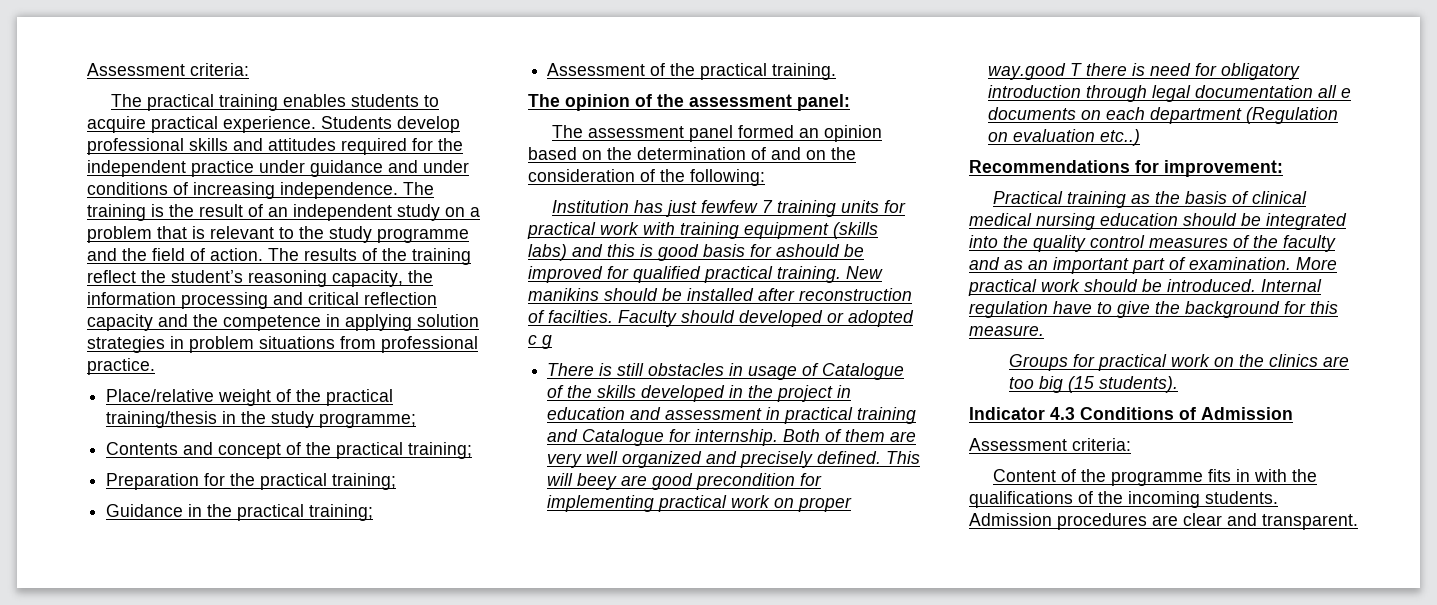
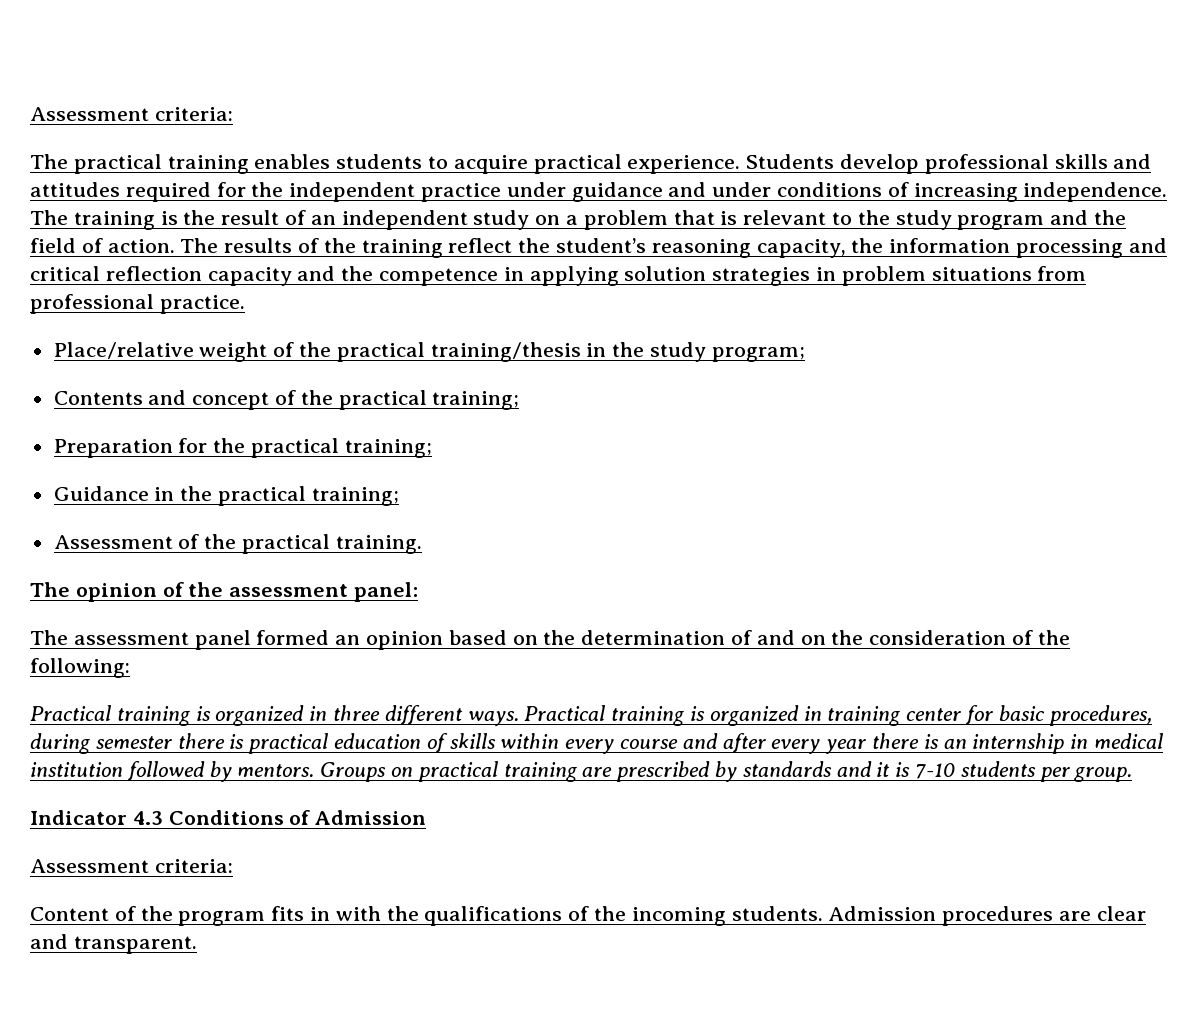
- The training is the result of an independent study on a problem that is relevant to the study programme and the field of action.
+ The training is the result of an independent study on a problem that is relevant to the study program and the field of action.
- Place/relative weight of the practical training/thesis in the study programme;
+ Place/relative weight of the practical training/thesis in the study program;
- Institution has just fewfew 7 training units for practical work with training equipment (skills labs) and this is good basis for ashould be improved for qualified practical training. New manikins should be installed after reconstruction of facilties. Faculty should developed or adopted c g
- There is still obstacles in usage of Catalogue of the skills developed in the project in education and assessment in practical training and Catalogue for internship. Both of them are very well organized and precisely defined. This will beey are good precondition for implementing practical work on proper way.good T there is need for obligatory introduction through legal documentation all e documents on each department (Regulation on evaluation etc..)
- Recommendations for improvement:
- Practical training as the basis of clinical medical nursing education should be integrated into the quality control measures of the faculty and as an important part of examination. More practical work should be introduced. Internal regulation have to give the background for this measure.
- Groups for practical work on the clinics are too big (15 students).
+ Practical training is organized in three different ways. Practical training is organized in training center for basic procedures, during semester there is practical education of skills within every course and after every year there is an internship in medical institution followed by mentors. Groups on practical training are prescribed by standards and it is 7-10 students per group.
- Content of the programme fits in with the qualifications of the incoming students.
+ Content of the program fits in with the qualifications of the incoming students.

